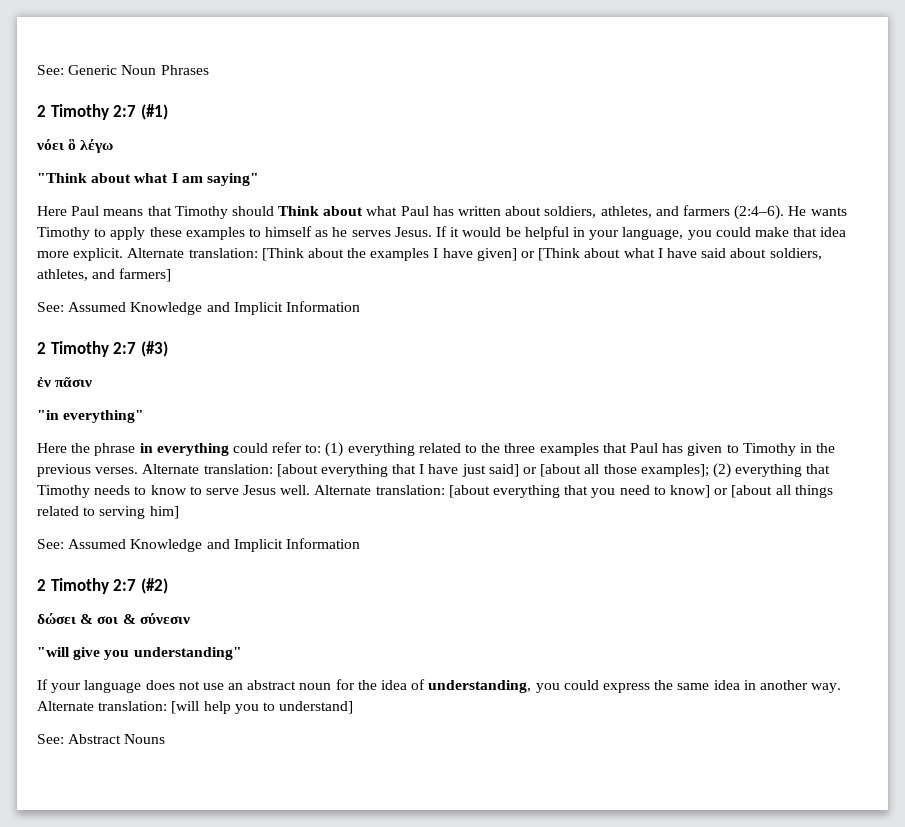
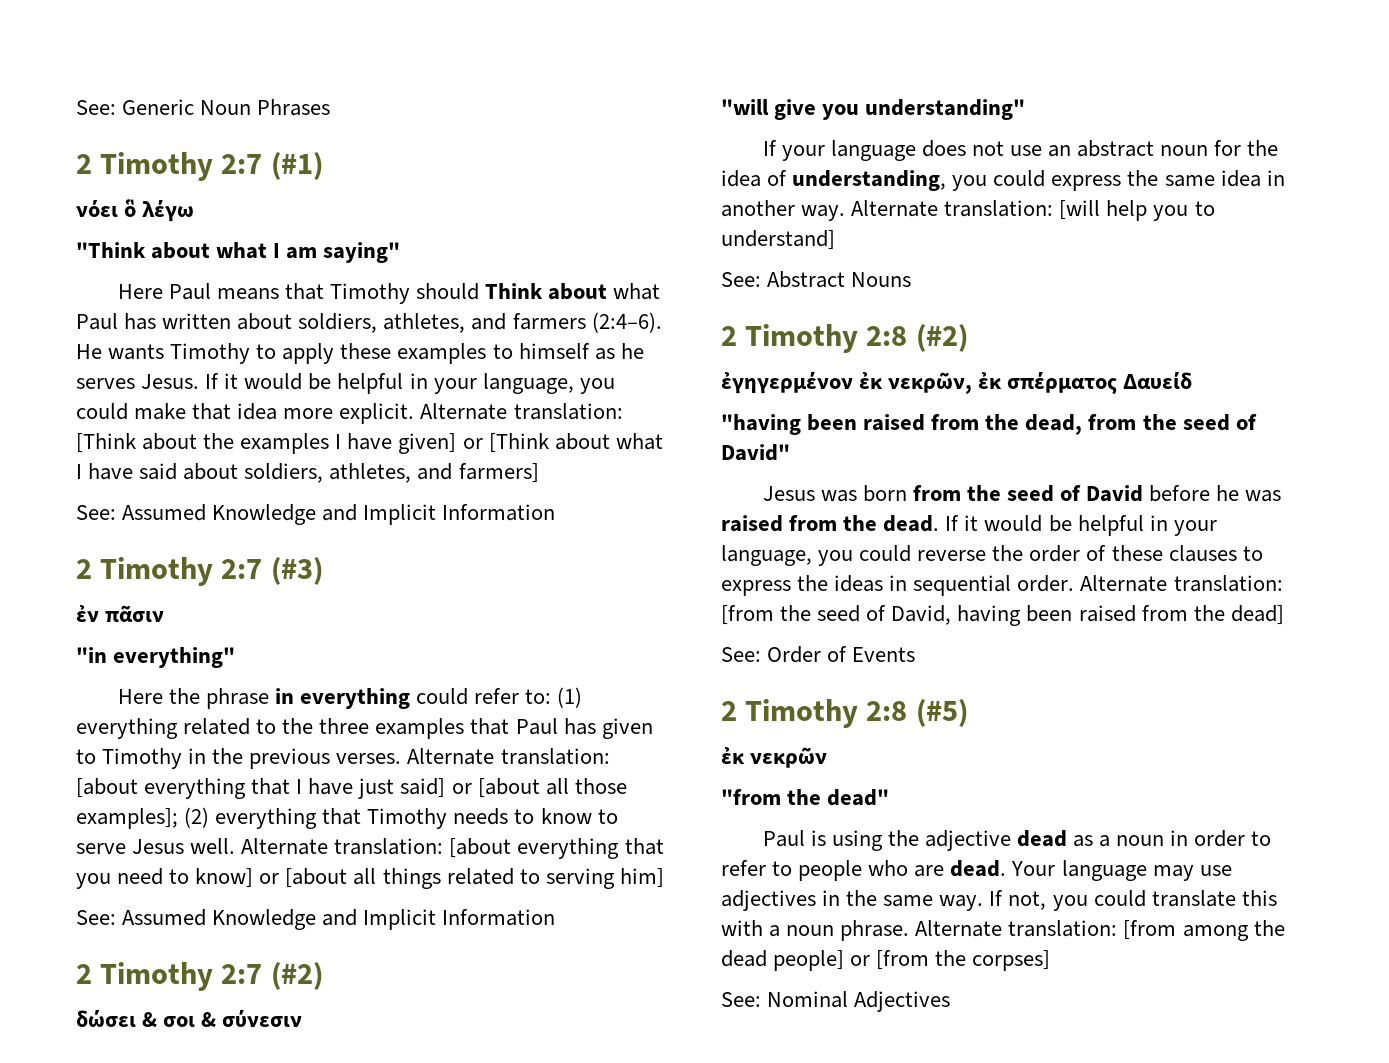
+ 2 Timothy 2:8 (#2)
+ ἐγηγερμένον ἐκ νεκρῶν, ἐκ σπέρματος Δαυείδ
+ "having been raised from the dead, from the seed of David"
+ Jesus was born from the seed of David before he was raised from the dead. If it would be helpful in your language, you could reverse the order of these clauses to express the ideas in sequential order. Alternate translation: [from the seed of David, having been raised from the dead]
+ See: Order of Events
+ 2 Timothy 2:8 (#5)
+ ἐκ νεκρῶν
+ "from the dead"
+ Paul is using the adjective dead as a noun in order to refer to people who are dead. Your language may use adjectives in the same way. If not, you could translate this with a noun phrase. Alternate translation: [from among the dead people] or [from the corpses]
+ See: Nominal Adjectives

